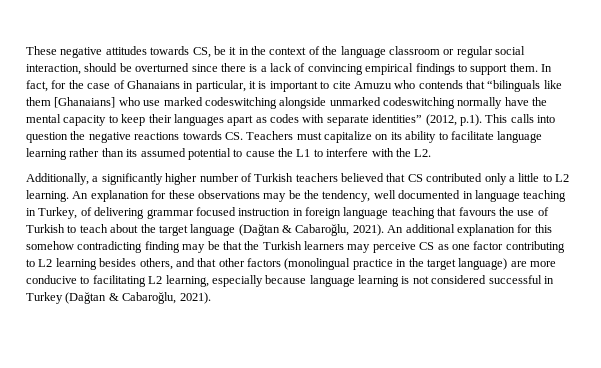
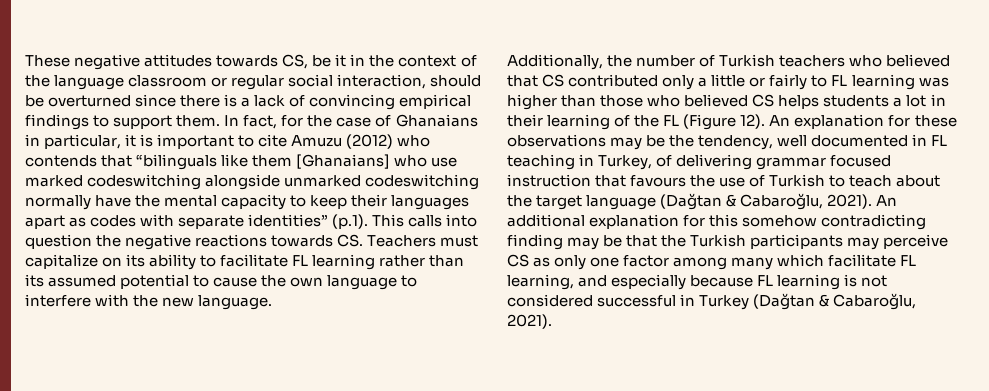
- In fact, for the case of Ghanaians in particular, it is important to cite Amuzu who contends that “bilinguals like them [Ghanaians] who use marked codeswitching alongside unmarked codeswitching normally have the mental capacity to keep their languages apart as codes with separate identities” (2012, p.1). This calls into question the negative reactions towards CS. Teachers must capitalize on its ability to facilitate language learning rather than its assumed potential to cause the L1 to interfere with the L2.
+ In fact, for the case of Ghanaians in particular, it is important to cite Amuzu (2012) who contends that “bilinguals like them [Ghanaians] who use marked codeswitching alongside unmarked codeswitching normally have the mental capacity to keep their languages apart as codes with separate identities” (p.1). This calls into question the negative reactions towards CS. Teachers must capitalize on its ability to facilitate FL learning rather than its assumed potential to cause the own language to interfere with the new language.
- Additionally, a significantly higher number of Turkish teachers believed that CS contributed only a little to L2 learning.
+ Additionally, the number of Turkish teachers who believed that CS contributed only a little or fairly to FL learning was higher than those who believed CS helps students a lot in their learning of the FL (Figure 12).
- An explanation for these observations may be the tendency, well documented in language teaching in Turkey, of delivering grammar focused instruction in foreign language teaching that favours the use of Turkish to teach about the target language (Dağtan & Cabaroğlu, 2021).
+ An explanation for these observations may be the tendency, well documented in FL teaching in Turkey, of delivering grammar focused instruction that favours the use of Turkish to teach about the target language (Dağtan & Cabaroğlu, 2021).
- An additional explanation for this somehow contradicting finding may be that the Turkish learners may perceive CS as one factor contributing to L2 learning besides others, and that other factors (monolingual practice in the target language) are more conducive to facilitating L2 learning, especially because language learning is not considered successful in Turkey (Dağtan & Cabaroğlu, 2021).
+ An additional explanation for this somehow contradicting finding may be that the Turkish participants may perceive CS as only one factor among many which facilitate FL learning, and especially because FL learning is not considered successful in Turkey (Dağtan & Cabaroğlu, 2021).

